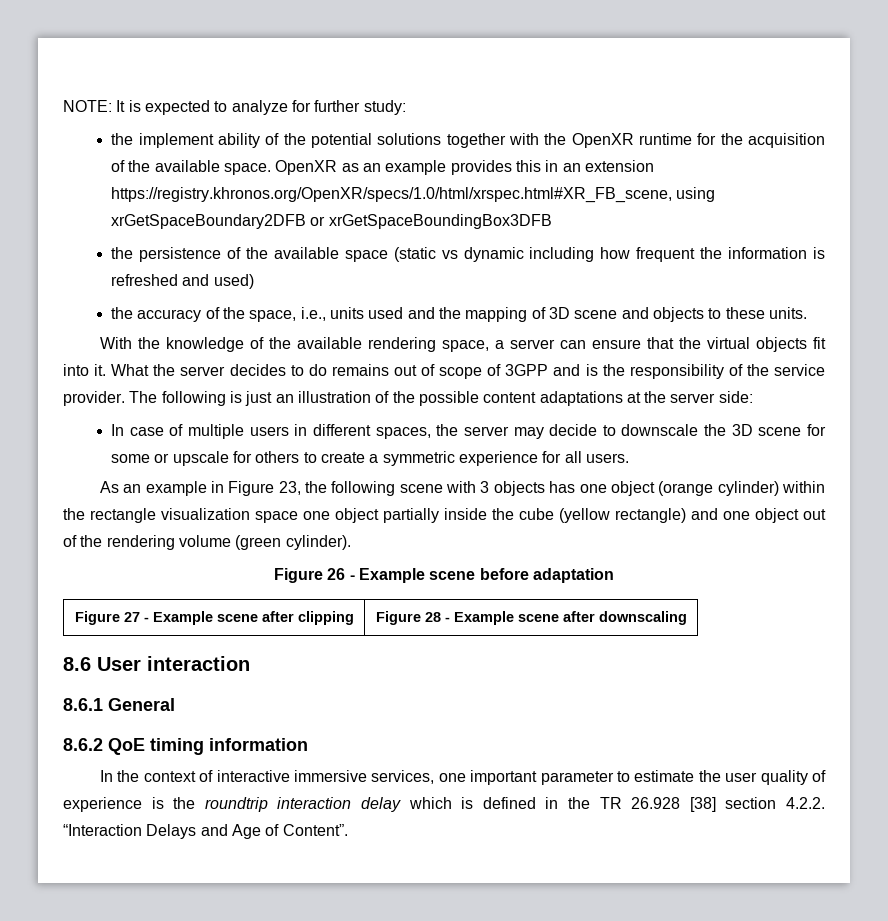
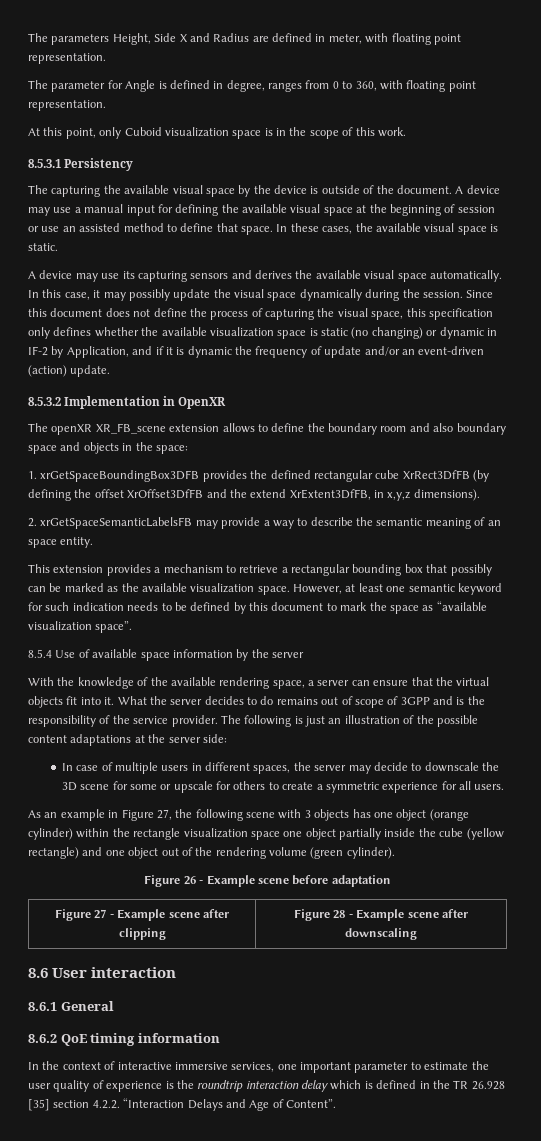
- NOTE: It is expected to analyze for further study:
- the implement ability of the potential solutions together with the OpenXR runtime for the acquisition of the available space. OpenXR as an example provides this in an extension https://registry.khronos.org/OpenXR/specs/1.0/html/xrspec.html#XR_FB_scene, using xrGetSpaceBoundary2DFB or xrGetSpaceBoundingBox3DFB
- the persistence of the available space (static vs dynamic including how frequent the information is refreshed and used)
- the accuracy of the space, i.e., units used and the mapping of 3D scene and objects to these units.
+ The parameters Height, Side X and Radius are defined in meter, with floating point representation.
+ The parameter for Angle is defined in degree, ranges from 0 to 360, with floating point representation.
+ At this point, only Cuboid visualization space is in the scope of this work.
+ 8.5.3.1 Persistency
+ The capturing the available visual space by the device is outside of the document. A device may use a manual input for defining the available visual space at the beginning of session or use an assisted method to define that space. In these cases, the available visual space is static.
+ A device may use its capturing sensors and derives the available visual space automatically. In this case, it may possibly update the visual space dynamically during the session. Since this document does not define the process of capturing the visual space, this specification only defines whether the available visualization space is static (no changing) or dynamic in IF-2 by Application, and if it is dynamic the frequency of update and/or an event-driven (action) update.
+ 8.5.3.2 Implementation in OpenXR
+ The openXR XR_FB_scene extension allows to define the boundary room and also boundary space and objects in the space:
+ 1. xrGetSpaceBoundingBox3DFB provides the defined rectangular cube XrRect3DfFB (by defining the offset XrOffset3DfFB and the extend XrExtent3DfFB, in x,y,z dimensions).
+ 2. xrGetSpaceSemanticLabelsFB may provide a way to describe the semantic meaning of an space entity.
+ This extension provides a mechanism to retrieve a rectangular bounding box that possibly can be marked as the available visualization space. However, at least one semantic keyword for such indication needs to be defined by this document to mark the space as “available visualization space”.
+ 8.5.4 Use of available space information by the server
- As an example in Figure 23, the following scene with 3 objects has one object (orange cylinder) within the rectangle visualization space one object partially inside the cube (yellow rectangle) and one object out of the rendering volume (green cylinder).
+ As an example in Figure 27, the following scene with 3 objects has one object (orange cylinder) within the rectangle visualization space one object partially inside the cube (yellow rectangle) and one object out of the rendering volume (green cylinder).
- In the context of interactive immersive services, one important parameter to estimate the user quality of experience is the roundtrip interaction delay which is defined in the TR 26.928 [38] section 4.2.2. “Interaction Delays and Age of Content”.
+ In the context of interactive immersive services, one important parameter to estimate the user quality of experience is the roundtrip interaction delay which is defined in the TR 26.928 [35] section 4.2.2. “Interaction Delays and Age of Content”.

